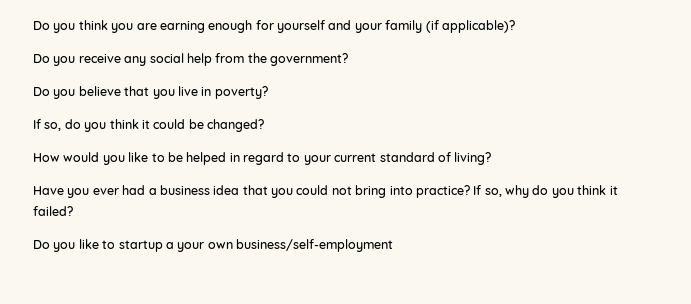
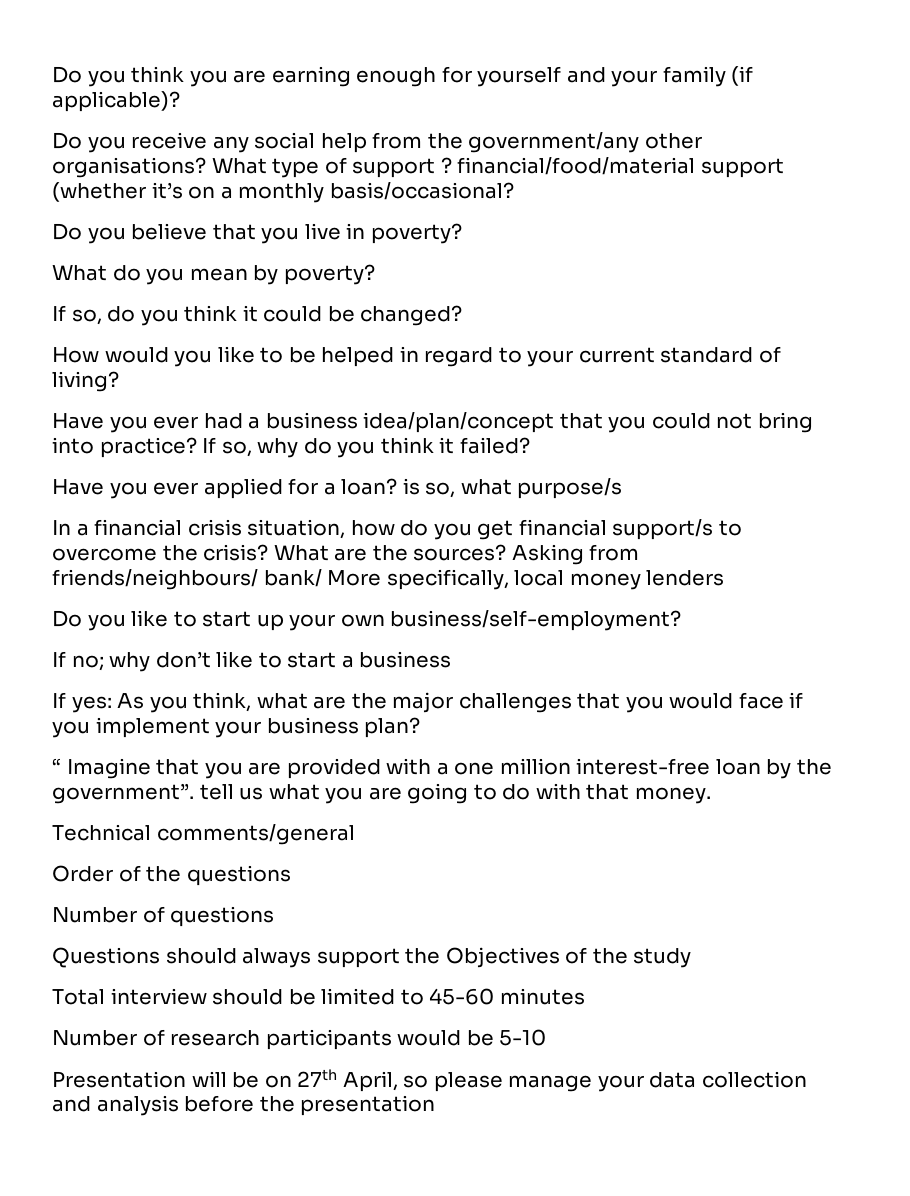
- Do you receive any social help from the government?
+ Do you receive any social help from the government/any other organisations? What type of support ? financial/food/material support (whether it’s on a monthly basis/occasional?
+ What do you mean by poverty?
- Have you ever had a business idea that you could not bring into practice?
+ Have you ever had a business idea/plan/concept that you could not bring into practice?
- Do you like to startup a your own business/self-employment
+ Have you ever applied for a loan? is so, what purpose/s
+ In a financial crisis situation, how do you get financial support/s to overcome the crisis? What are the sources? Asking from friends/neighbours/ bank/ More specifically, local money lenders
+ Do you like to start up your own business/self-employment?
+ If no; why don’t like to start a business
+ If yes: As you think, what are the major challenges that you would face if you implement your business plan?
+ “ Imagine that you are provided with a one million interest-free loan by the government”. tell us what you are going to do with that money.
+ Technical comments/general
+ Order of the questions
+ Number of questions
+ Questions should always support the Objectives of the study
+ Total interview should be limited to 45-60 minutes
+ Number of research participants would be 5-10
+ Presentation will be on 27th April, so please manage your data collection and analysis before the presentation

